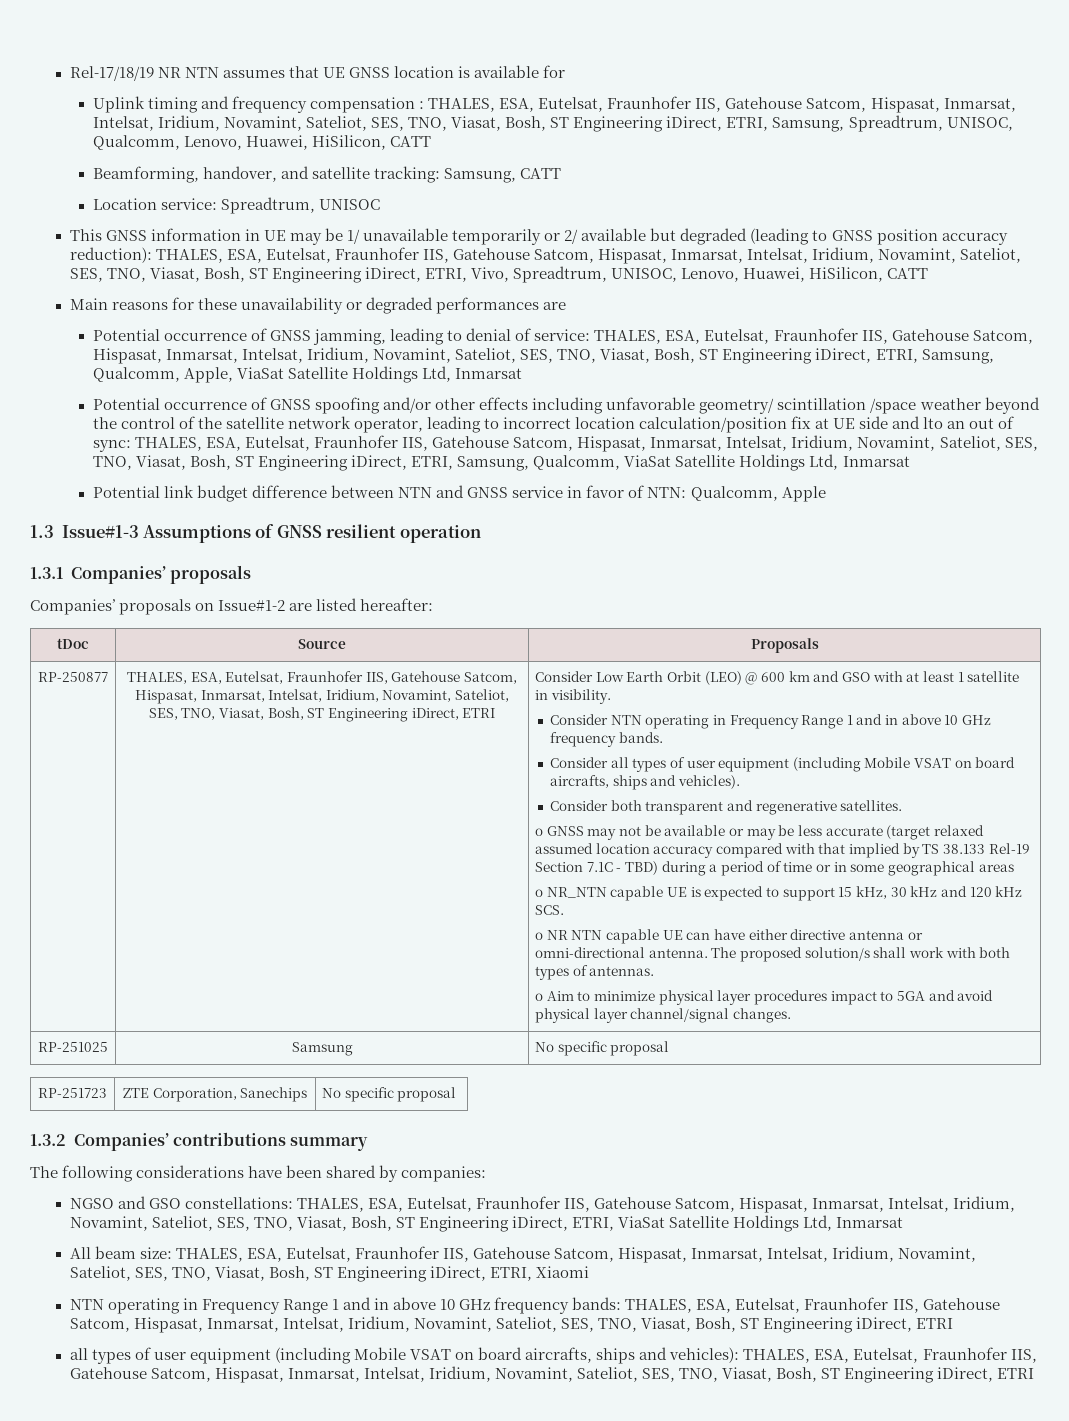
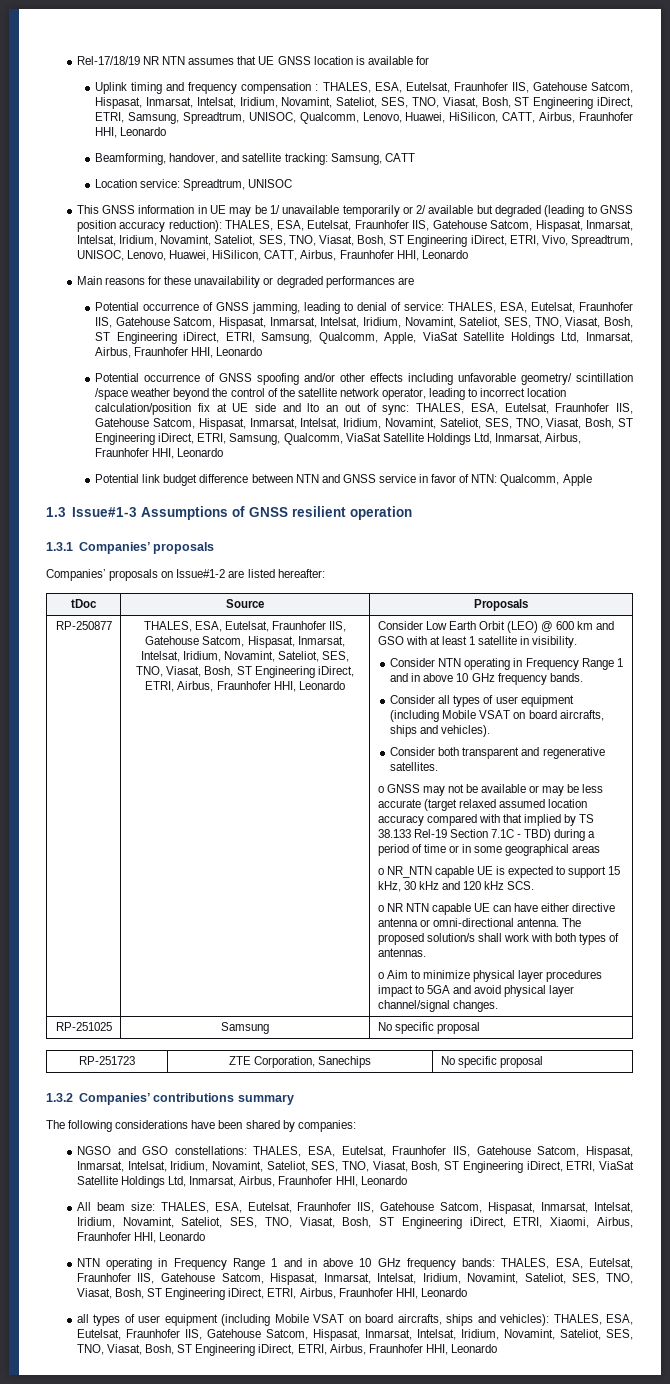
- Uplink timing and frequency compensation : THALES, ESA, Eutelsat, Fraunhofer IIS, Gatehouse Satcom, Hispasat, Inmarsat, Intelsat, Iridium, Novamint, Sateliot, SES, TNO, Viasat, Bosh, ST Engineering iDirect, ETRI, Samsung, Spreadtrum, UNISOC, Qualcomm, Lenovo, Huawei, HiSilicon, CATT
+ Uplink timing and frequency compensation : THALES, ESA, Eutelsat, Fraunhofer IIS, Gatehouse Satcom, Hispasat, Inmarsat, Intelsat, Iridium, Novamint, Sateliot, SES, TNO, Viasat, Bosh, ST Engineering iDirect, ETRI, Samsung, Spreadtrum, UNISOC, Qualcomm, Lenovo, Huawei, HiSilicon, CATT, Airbus, Fraunhofer HHI, Leonardo
- This GNSS information in UE may be 1/ unavailable temporarily or 2/ available but degraded (leading to GNSS position accuracy reduction): THALES, ESA, Eutelsat, Fraunhofer IIS, Gatehouse Satcom, Hispasat, Inmarsat, Intelsat, Iridium, Novamint, Sateliot, SES, TNO, Viasat, Bosh, ST Engineering iDirect, ETRI, Vivo, Spreadtrum, UNISOC, Lenovo, Huawei, HiSilicon, CATT
+ This GNSS information in UE may be 1/ unavailable temporarily or 2/ available but degraded (leading to GNSS position accuracy reduction): THALES, ESA, Eutelsat, Fraunhofer IIS, Gatehouse Satcom, Hispasat, Inmarsat, Intelsat, Iridium, Novamint, Sateliot, SES, TNO, Viasat, Bosh, ST Engineering iDirect, ETRI, Vivo, Spreadtrum, UNISOC, Lenovo, Huawei, HiSilicon, CATT, Airbus, Fraunhofer HHI, Leonardo
- Potential occurrence of GNSS jamming, leading to denial of service: THALES, ESA, Eutelsat, Fraunhofer IIS, Gatehouse Satcom, Hispasat, Inmarsat, Intelsat, Iridium, Novamint, Sateliot, SES, TNO, Viasat, Bosh, ST Engineering iDirect, ETRI, Samsung, Qualcomm, Apple, ViaSat Satellite Holdings Ltd, Inmarsat
+ Potential occurrence of GNSS jamming, leading to denial of service: THALES, ESA, Eutelsat, Fraunhofer IIS, Gatehouse Satcom, Hispasat, Inmarsat, Intelsat, Iridium, Novamint, Sateliot, SES, TNO, Viasat, Bosh, ST Engineering iDirect, ETRI, Samsung, Qualcomm, Apple, ViaSat Satellite Holdings Ltd, Inmarsat, Airbus, Fraunhofer HHI, Leonardo
- THALES, ESA, Eutelsat, Fraunhofer IIS, Gatehouse Satcom, Hispasat, Inmarsat, Intelsat, Iridium, Novamint, Sateliot, SES, TNO, Viasat, Bosh, ST Engineering iDirect, ETRI, Samsung, Qualcomm, ViaSat Satellite Holdings Ltd, Inmarsat
+ THALES, ESA, Eutelsat, Fraunhofer IIS, Gatehouse Satcom, Hispasat, Inmarsat, Intelsat, Iridium, Novamint, Sateliot, SES, TNO, Viasat, Bosh, ST Engineering iDirect, ETRI, Samsung, Qualcomm, ViaSat Satellite Holdings Ltd, Inmarsat, Airbus, Fraunhofer HHI, Leonardo
- RP-250877 | THALES, ESA, Eutelsat, Fraunhofer IIS, Gatehouse Satcom, Hispasat, Inmarsat, Intelsat, Iridium, Novamint, Sateliot, SES, TNO, Viasat, Bosh, ST Engineering iDirect, ETRI
+ RP-250877 | THALES, ESA, Eutelsat, Fraunhofer IIS, Gatehouse Satcom, Hispasat, Inmarsat, Intelsat, Iridium, Novamint, Sateliot, SES, TNO, Viasat, Bosh, ST Engineering iDirect, ETRI, Airbus, Fraunhofer HHI, Leonardo
- NGSO and GSO constellations: THALES, ESA, Eutelsat, Fraunhofer IIS, Gatehouse Satcom, Hispasat, Inmarsat, Intelsat, Iridium, Novamint, Sateliot, SES, TNO, Viasat, Bosh, ST Engineering iDirect, ETRI, ViaSat Satellite Holdings Ltd, Inmarsat
+ NGSO and GSO constellations: THALES, ESA, Eutelsat, Fraunhofer IIS, Gatehouse Satcom, Hispasat, Inmarsat, Intelsat, Iridium, Novamint, Sateliot, SES, TNO, Viasat, Bosh, ST Engineering iDirect, ETRI, ViaSat Satellite Holdings Ltd, Inmarsat, Airbus, Fraunhofer HHI, Leonardo
- All beam size: THALES, ESA, Eutelsat, Fraunhofer IIS, Gatehouse Satcom, Hispasat, Inmarsat, Intelsat, Iridium, Novamint, Sateliot, SES, TNO, Viasat, Bosh, ST Engineering iDirect, ETRI, Xiaomi
+ All beam size: THALES, ESA, Eutelsat, Fraunhofer IIS, Gatehouse Satcom, Hispasat, Inmarsat, Intelsat, Iridium, Novamint, Sateliot, SES, TNO, Viasat, Bosh, ST Engineering iDirect, ETRI, Xiaomi, Airbus, Fraunhofer HHI, Leonardo
- NTN operating in Frequency Range 1 and in above 10 GHz frequency bands: THALES, ESA, Eutelsat, Fraunhofer IIS, Gatehouse Satcom, Hispasat, Inmarsat, Intelsat, Iridium, Novamint, Sateliot, SES, TNO, Viasat, Bosh, ST Engineering iDirect, ETRI
+ NTN operating in Frequency Range 1 and in above 10 GHz frequency bands: THALES, ESA, Eutelsat, Fraunhofer IIS, Gatehouse Satcom, Hispasat, Inmarsat, Intelsat, Iridium, Novamint, Sateliot, SES, TNO, Viasat, Bosh, ST Engineering iDirect, ETRI, Airbus, Fraunhofer HHI, Leonardo
- all types of user equipment (including Mobile VSAT on board aircrafts, ships and vehicles): THALES, ESA, Eutelsat, Fraunhofer IIS, Gatehouse Satcom, Hispasat, Inmarsat, Intelsat, Iridium, Novamint, Sateliot, SES, TNO, Viasat, Bosh, ST Engineering iDirect, ETRI
+ all types of user equipment (including Mobile VSAT on board aircrafts, ships and vehicles): THALES, ESA, Eutelsat, Fraunhofer IIS, Gatehouse Satcom, Hispasat, Inmarsat, Intelsat, Iridium, Novamint, Sateliot, SES, TNO, Viasat, Bosh, ST Engineering iDirect, ETRI, Airbus, Fraunhofer HHI, Leonardo

